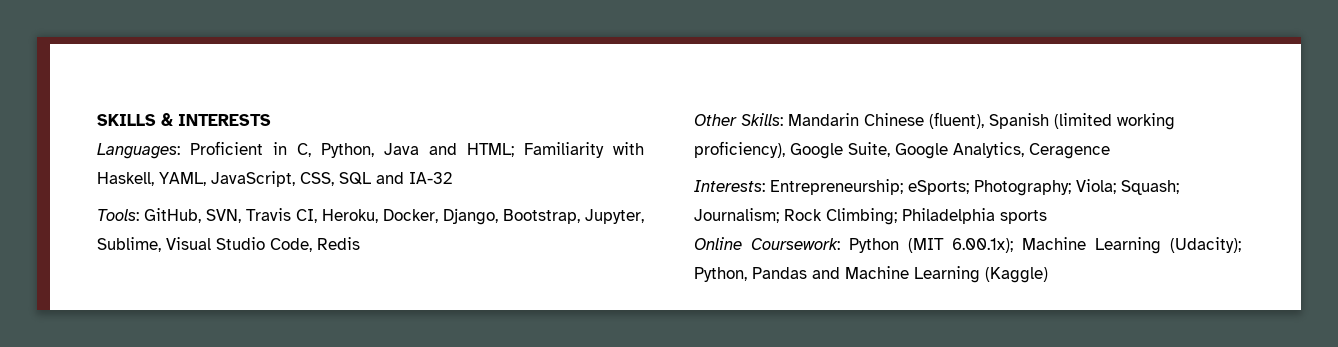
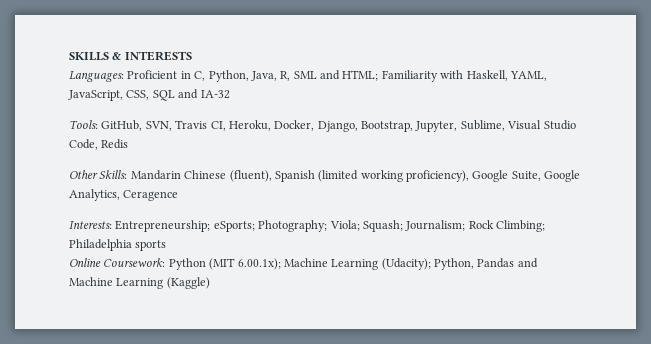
- Languages: Proficient in C, Python, Java and HTML; Familiarity with Haskell, YAML, JavaScript, CSS, SQL and IA-32
+ Languages: Proficient in C, Python, Java, R, SML and HTML; Familiarity with Haskell, YAML, JavaScript, CSS, SQL and IA-32

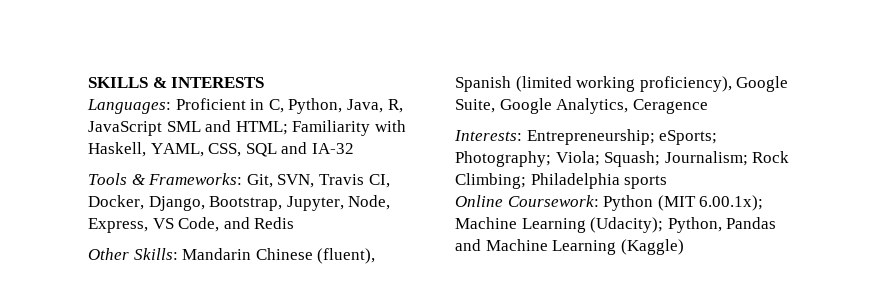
- Languages: Proficient in C, Python, Java, R, SML and HTML; Familiarity with Haskell, YAML, JavaScript, CSS, SQL and IA-32
+ Languages: Proficient in C, Python, Java, R, JavaScript SML and HTML; Familiarity with Haskell, YAML, CSS, SQL and IA-32
- Tools: GitHub, SVN, Travis CI, Heroku, Docker, Django, Bootstrap, Jupyter, Sublime, Visual Studio Code, Redis
+ Tools & Frameworks: Git, SVN, Travis CI, Docker, Django, Bootstrap, Jupyter, Node, Express, VS Code, and Redis

